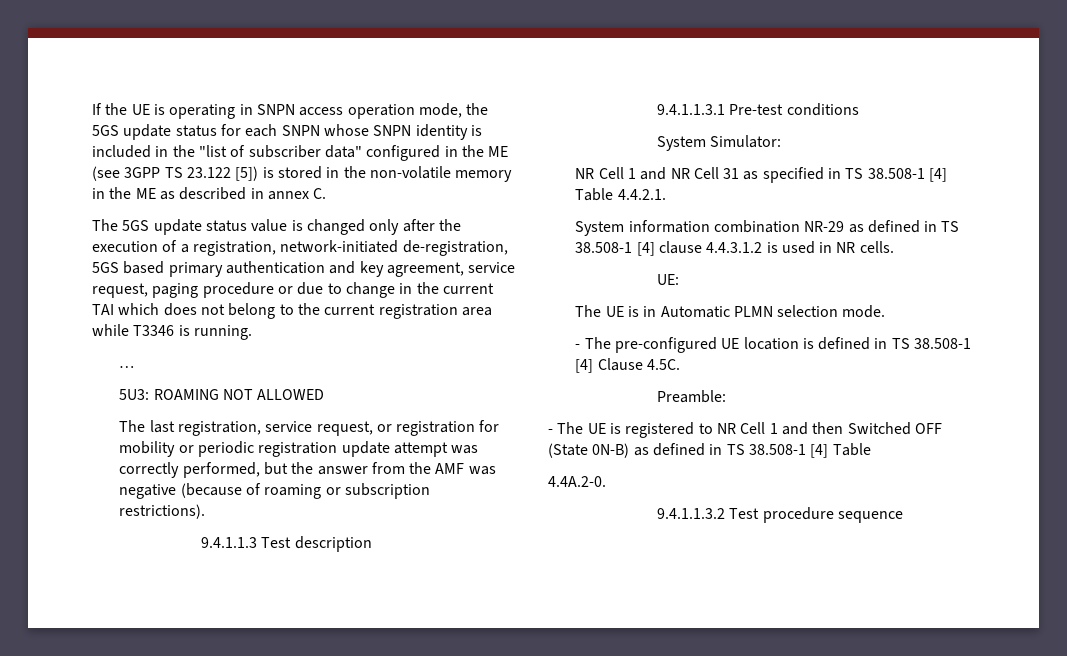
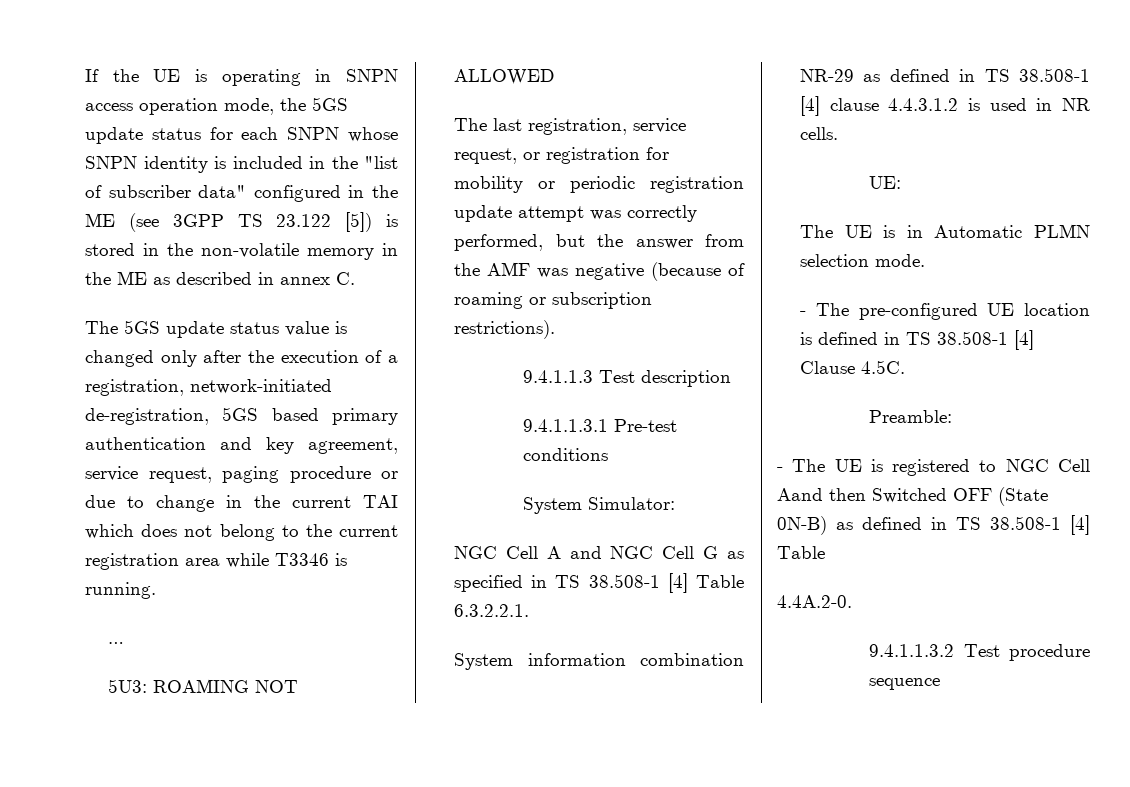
- NR Cell 1 and NR Cell 31 as specified in TS 38.508-1 [4] Table 4.4.2.1.
+ NGC Cell A and NGC Cell G as specified in TS 38.508-1 [4] Table 6.3.2.2.1.
- - The UE is registered to NR Cell 1 and then Switched OFF (State 0N-B) as defined in TS 38.508-1 [4] Table
+ - The UE is registered to NGC Cell Aand then Switched OFF (State 0N-B) as defined in TS 38.508-1 [4] Table

